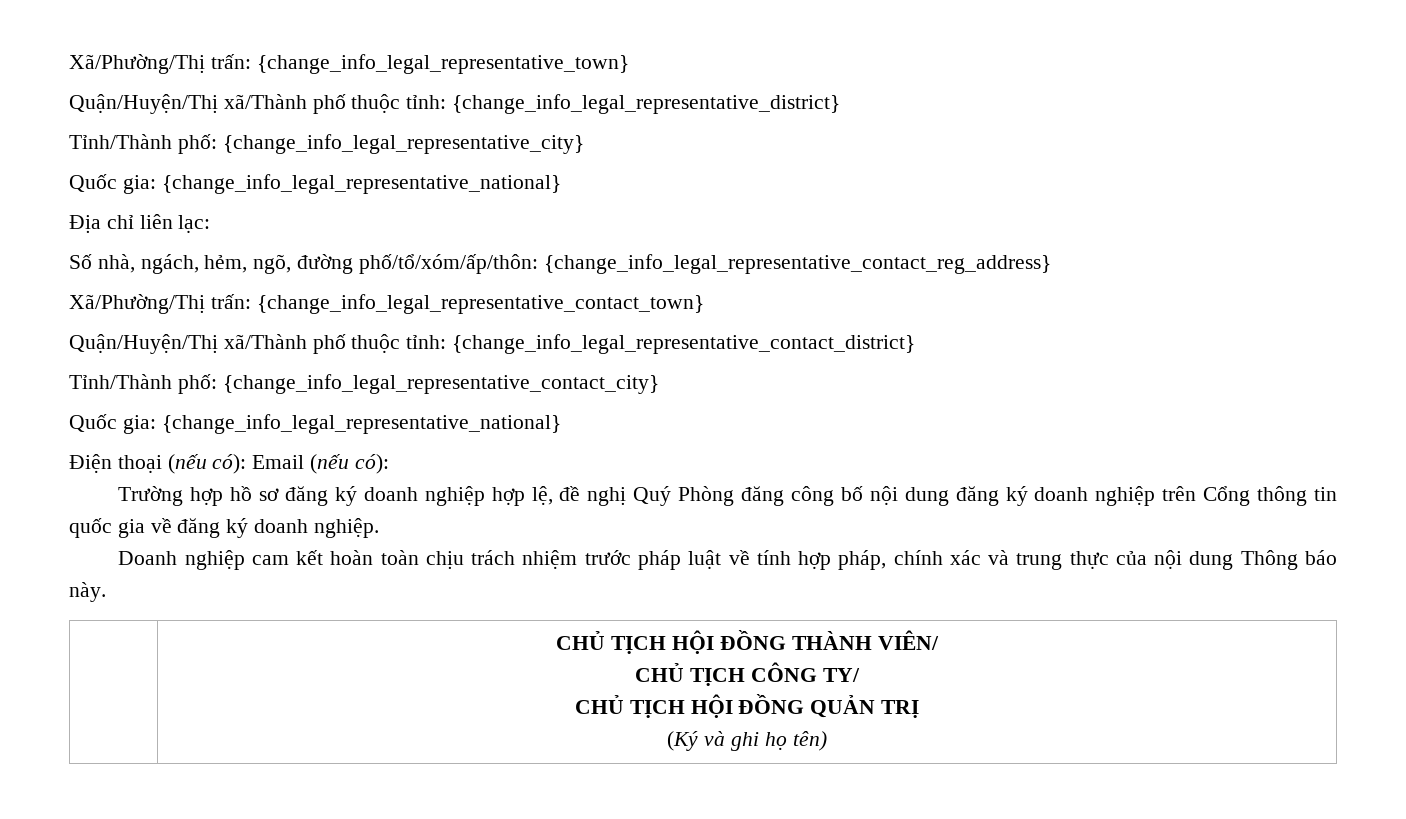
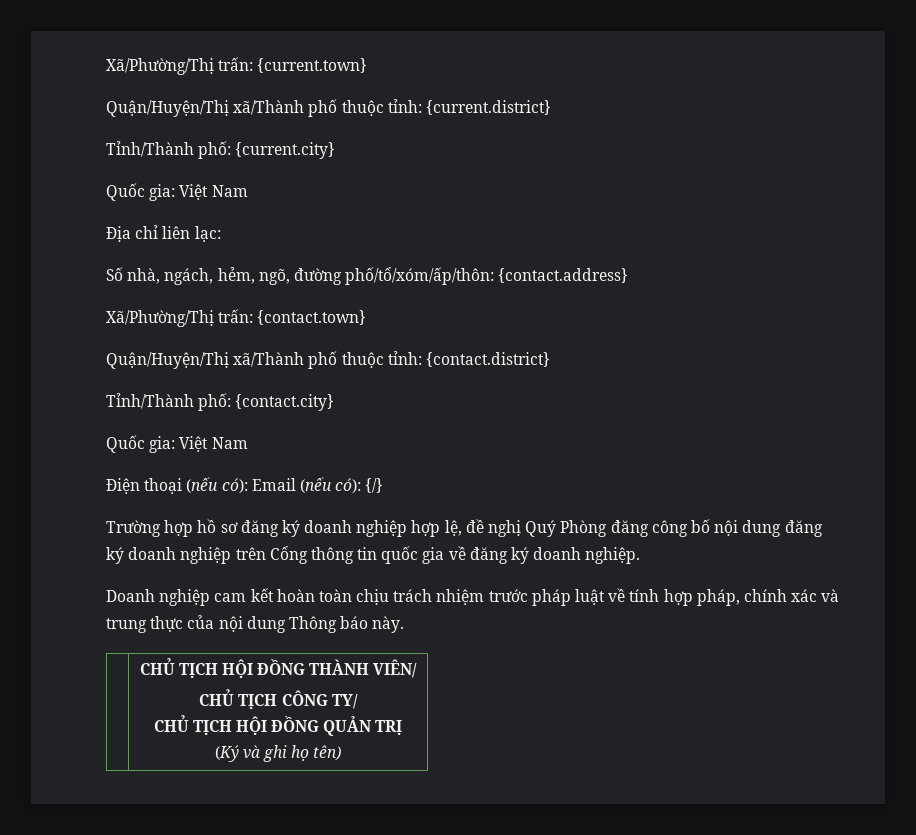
- Xã/Phường/Thị trấn: {change_info_legal_representative_town}
- Quận/Huyện/Thị xã/Thành phố thuộc tỉnh: {change_info_legal_representative_district}
- Tỉnh/Thành phố: {change_info_legal_representative_city}
- Quốc gia: {change_info_legal_representative_national}
+ Xã/Phường/Thị trấn: {current.town}
+ Quận/Huyện/Thị xã/Thành phố thuộc tỉnh: {current.district}
+ Tỉnh/Thành phố: {current.city}
+ Quốc gia: Việt Nam
- Số nhà, ngách, hẻm, ngõ, đường phố/tổ/xóm/ấp/thôn: {change_info_legal_representative_contact_reg_address}
- Xã/Phường/Thị trấn: {change_info_legal_representative_contact_town}
- Quận/Huyện/Thị xã/Thành phố thuộc tỉnh: {change_info_legal_representative_contact_district}
- Tỉnh/Thành phố: {change_info_legal_representative_contact_city}
- Quốc gia: {change_info_legal_representative_national}
+ Số nhà, ngách, hẻm, ngõ, đường phố/tổ/xóm/ấp/thôn: {contact.address}
+ Xã/Phường/Thị trấn: {contact.town}
+ Quận/Huyện/Thị xã/Thành phố thuộc tỉnh: {contact.district}
+ Tỉnh/Thành phố: {contact.city}
+ Quốc gia: Việt Nam
- Điện thoại (nếu có): Email (nếu có):
+ Điện thoại (nếu có): Email (nếu có): {/}

